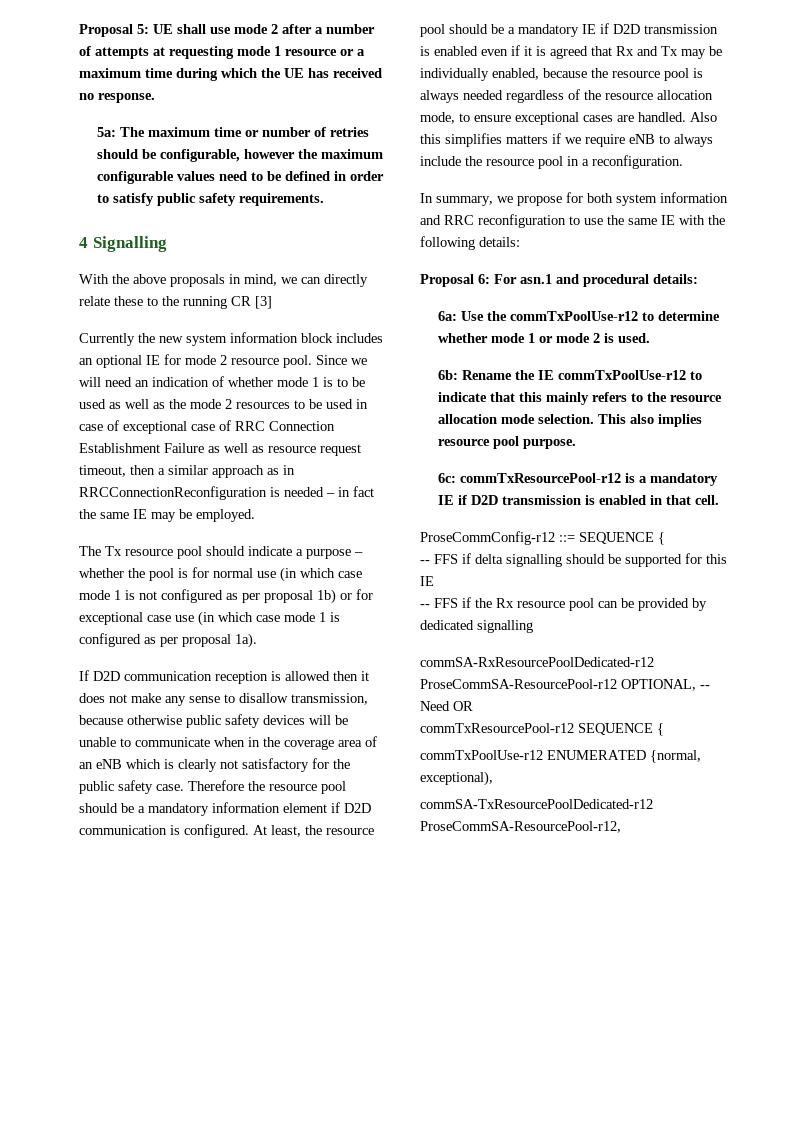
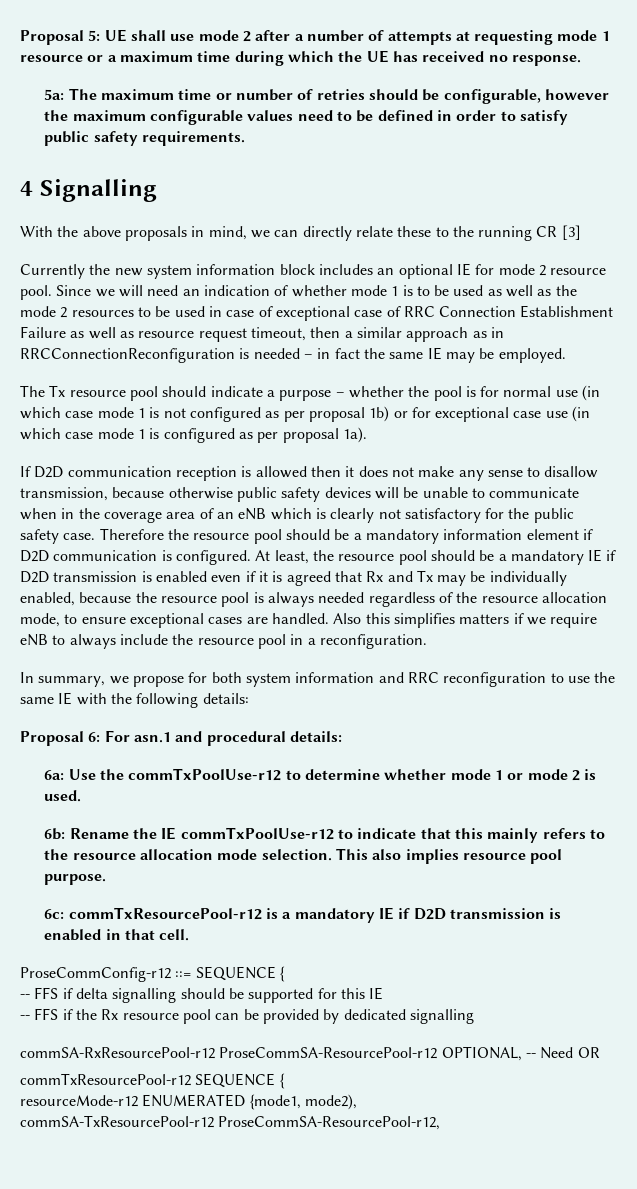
- commSA-RxResourcePoolDedicated-r12 ProseCommSA-ResourcePool-r12 OPTIONAL, -- Need OR
+ commSA-RxResourcePool-r12 ProseCommSA-ResourcePool-r12 OPTIONAL, -- Need OR
- commTxPoolUse-r12 ENUMERATED {normal, exceptional),
- commSA-TxResourcePoolDedicated-r12 ProseCommSA-ResourcePool-r12,
+ resourceMode-r12 ENUMERATED {mode1, mode2),
+ commSA-TxResourcePool-r12 ProseCommSA-ResourcePool-r12,

